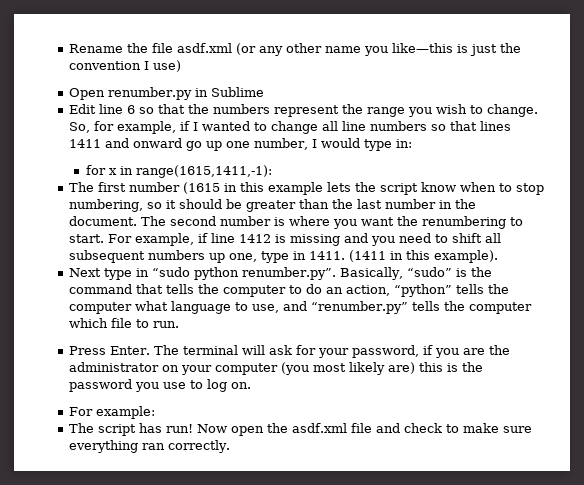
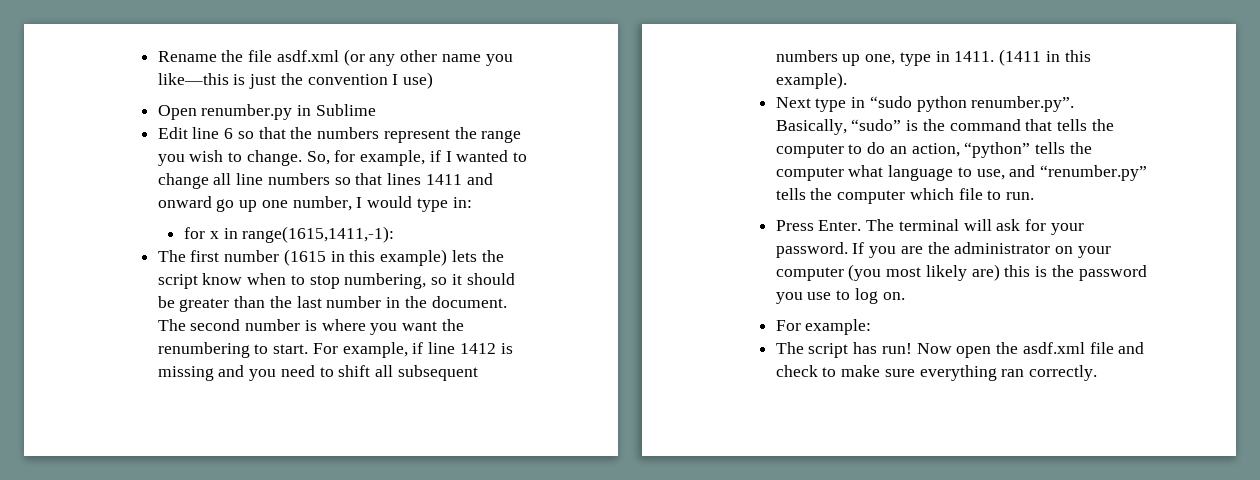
- The first number (1615 in this example lets the script know when to stop numbering, so it should be greater than the last number in the document.
+ The first number (1615 in this example) lets the script know when to stop numbering, so it should be greater than the last number in the document.
- The terminal will ask for your password, if you are the administrator on your computer (you most likely are) this is the password you use to log on.
+ The terminal will ask for your password. If you are the administrator on your computer (you most likely are) this is the password you use to log on.

